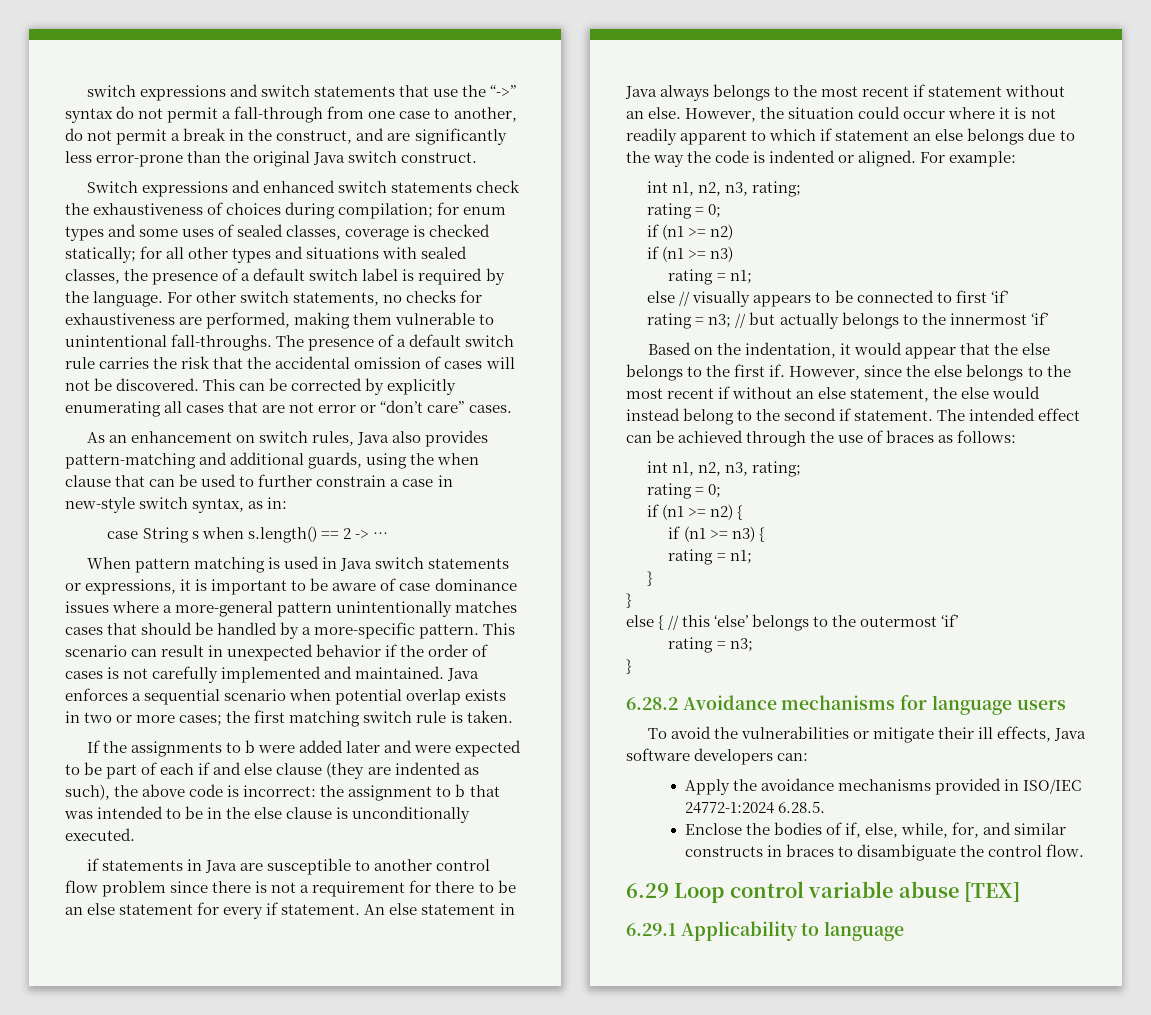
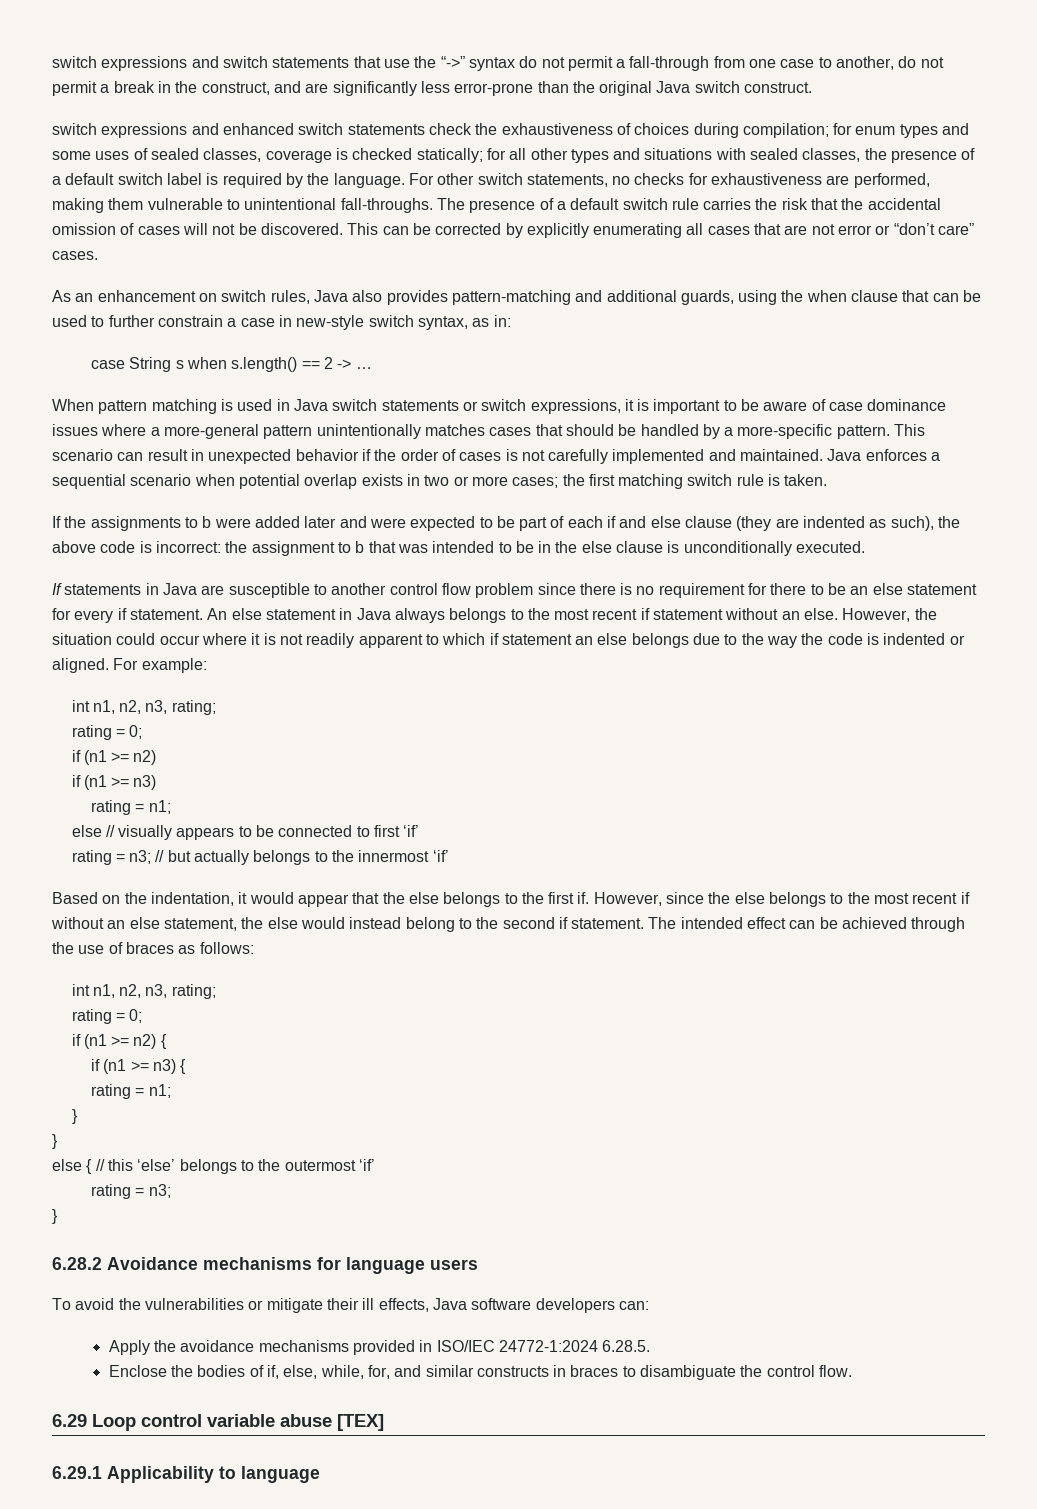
- Switch expressions and enhanced switch statements check the exhaustiveness of choices during compilation; for enum types and some uses of sealed classes, coverage is checked statically; for all other types and situations with sealed classes, the presence of a default switch label is required by the language.
+ switch expressions and enhanced switch statements check the exhaustiveness of choices during compilation; for enum types and some uses of sealed classes, coverage is checked statically; for all other types and situations with sealed classes, the presence of a default switch label is required by the language.
- When pattern matching is used in Java switch statements or expressions, it is important to be aware of case dominance issues where a more-general pattern unintentionally matches cases that should be handled by a more-specific pattern.
+ When pattern matching is used in Java switch statements or switch expressions, it is important to be aware of case dominance issues where a more-general pattern unintentionally matches cases that should be handled by a more-specific pattern.
- if statements in Java are susceptible to another control flow problem since there is not a requirement for there to be an else statement for every if statement.
+ If statements in Java are susceptible to another control flow problem since there is no requirement for there to be an else statement for every if statement.

